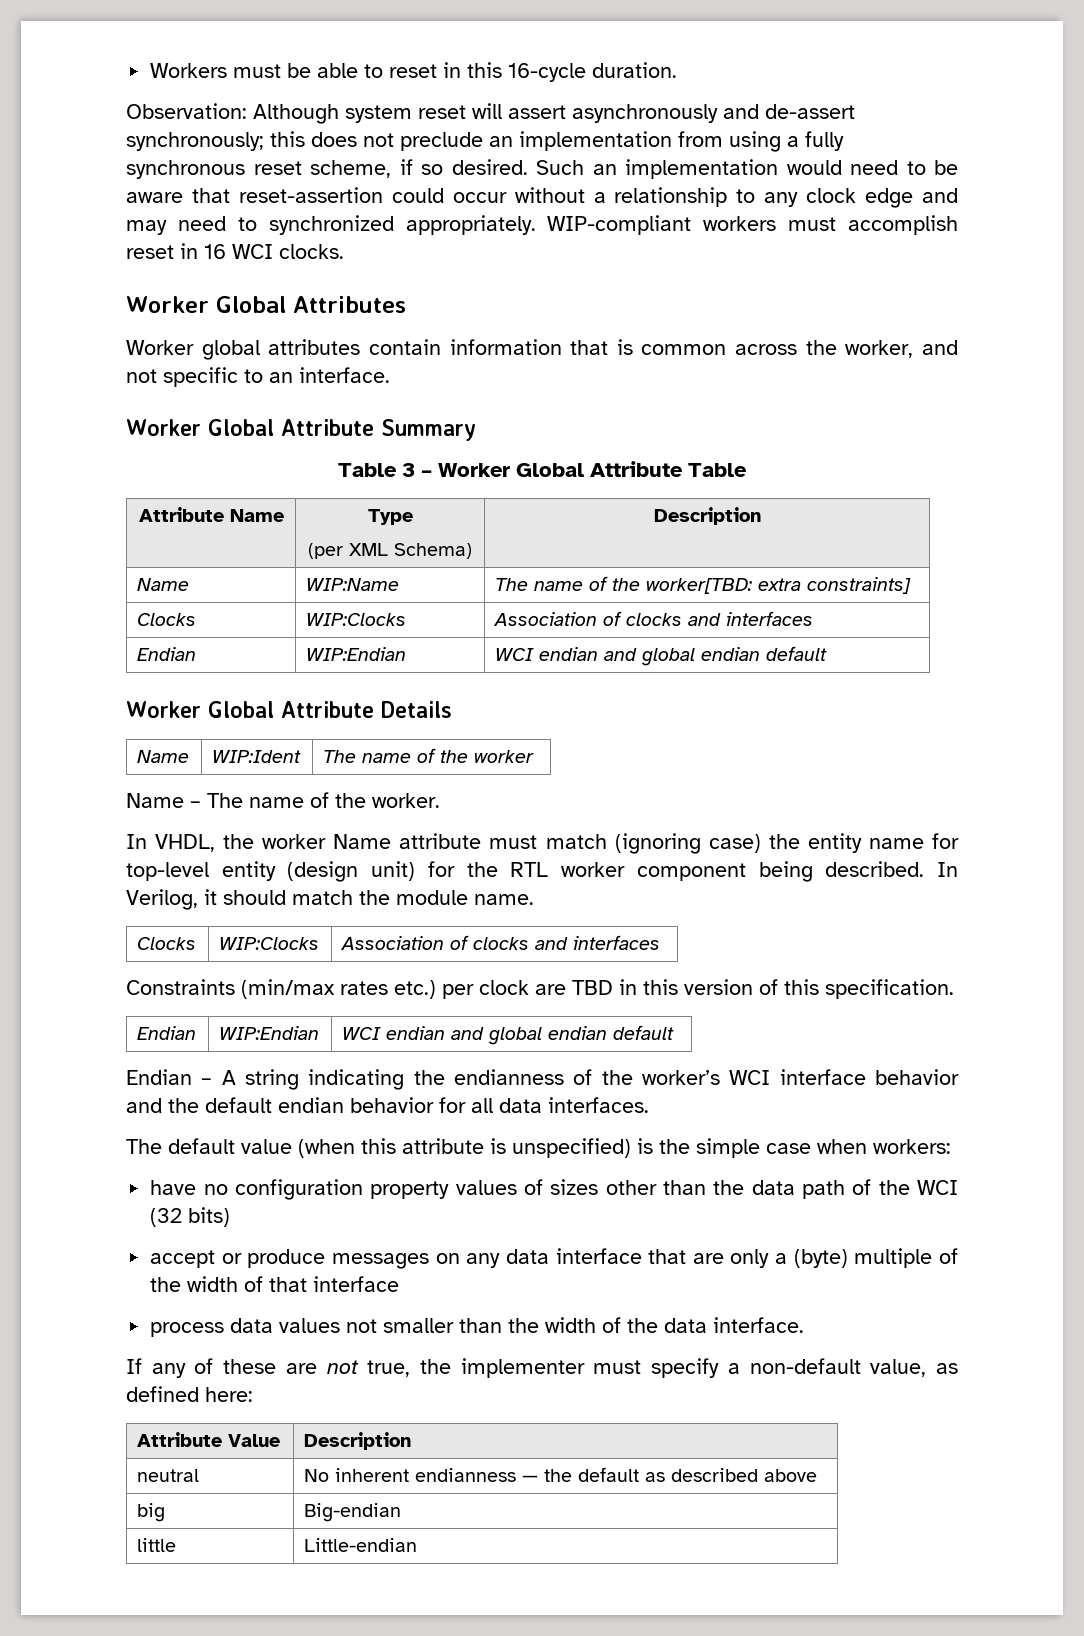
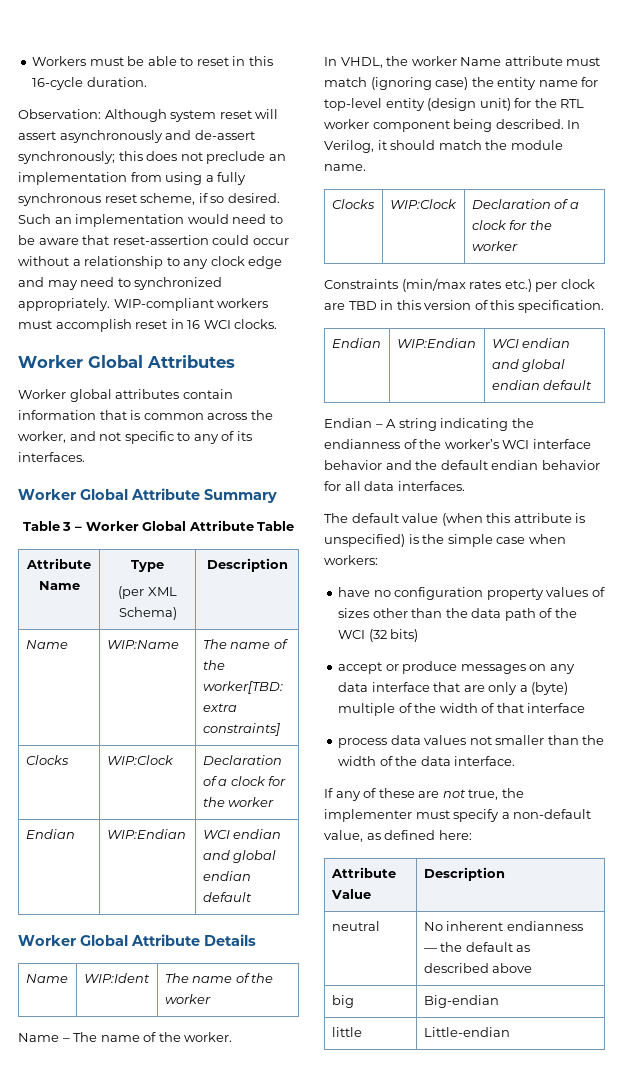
- Worker global attributes contain information that is common across the worker, and not specific to an interface.
+ Worker global attributes contain information that is common across the worker, and not specific to any of its interfaces.
  Name | WIP:Name | The name of the worker[TBD: extra constraints]
- Clocks | WIP:Clocks | Association of clocks and interfaces
+ Clocks | WIP:Clock | Declaration of a clock for the worker
  In Verilog, it should match the module name.
- Clocks | WIP:Clocks | Association of clocks and interfaces
+ Clocks | WIP:Clock | Declaration of a clock for the worker

